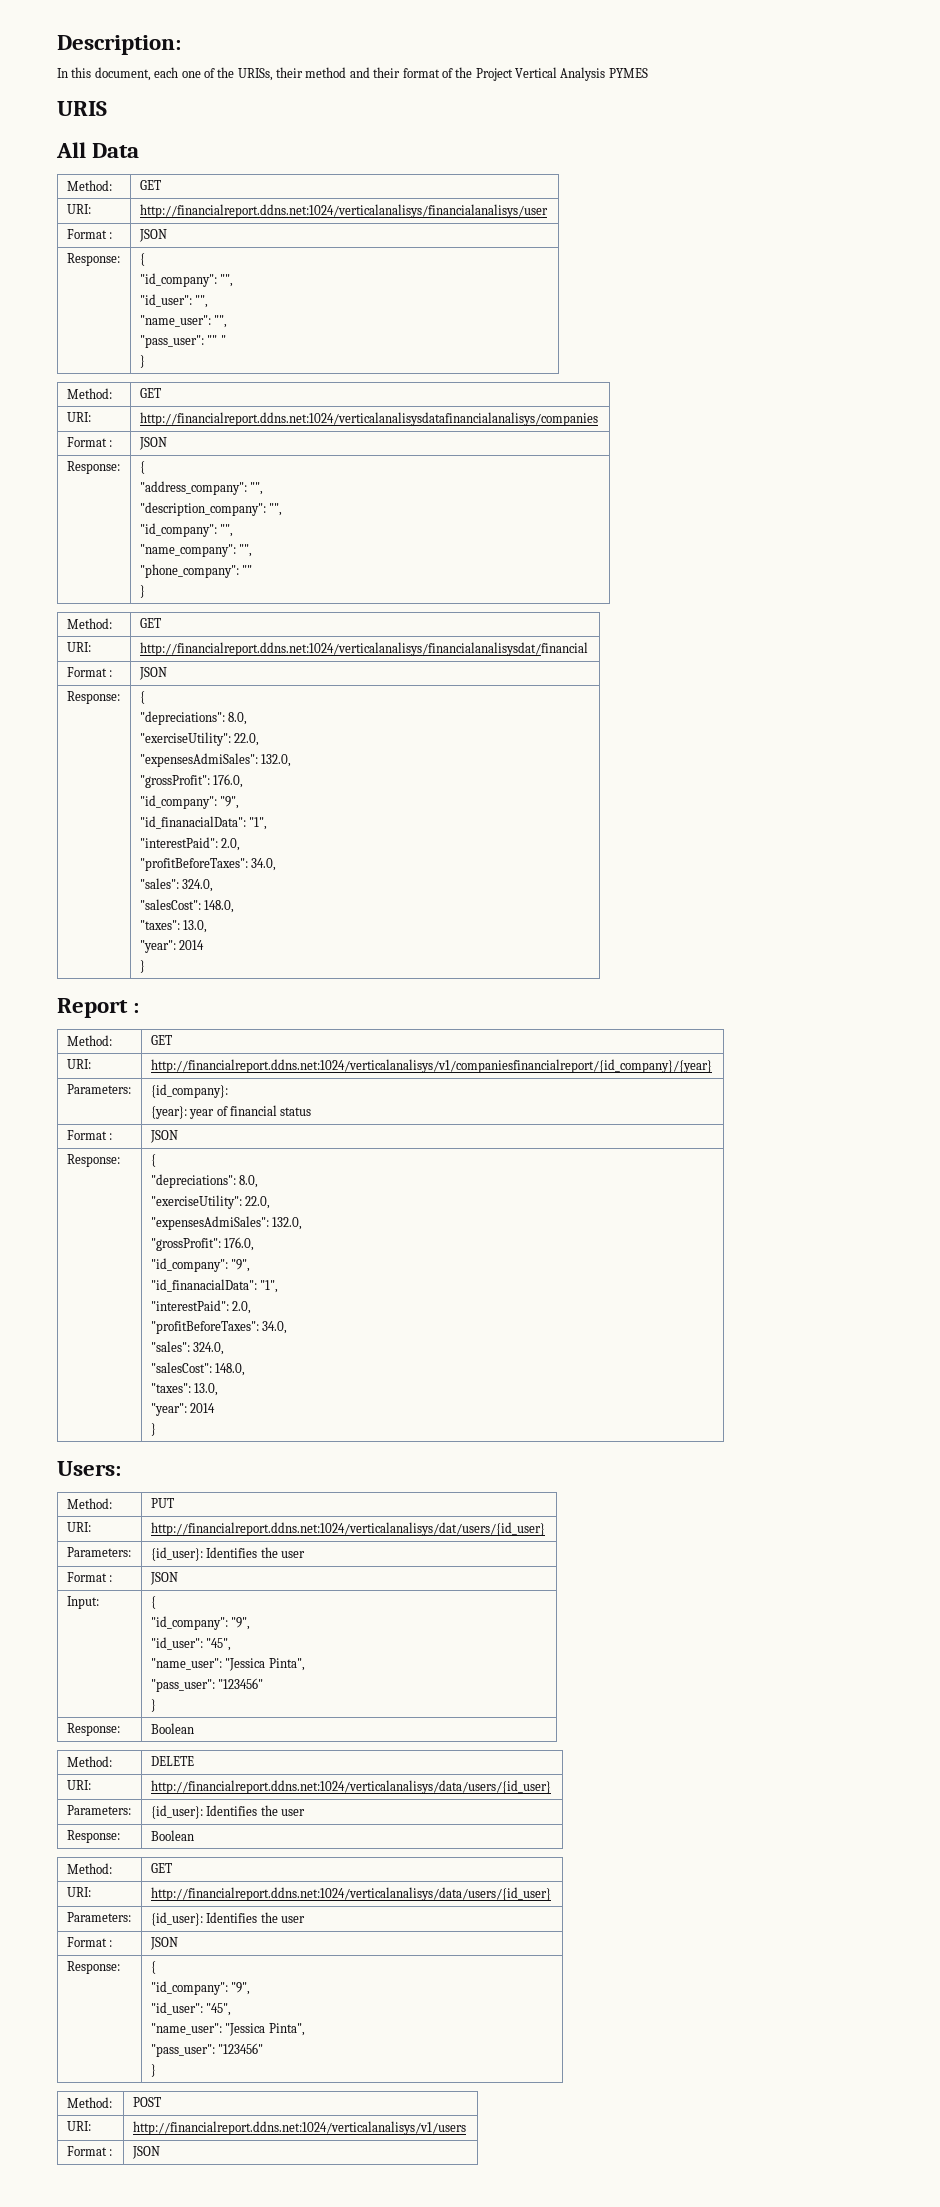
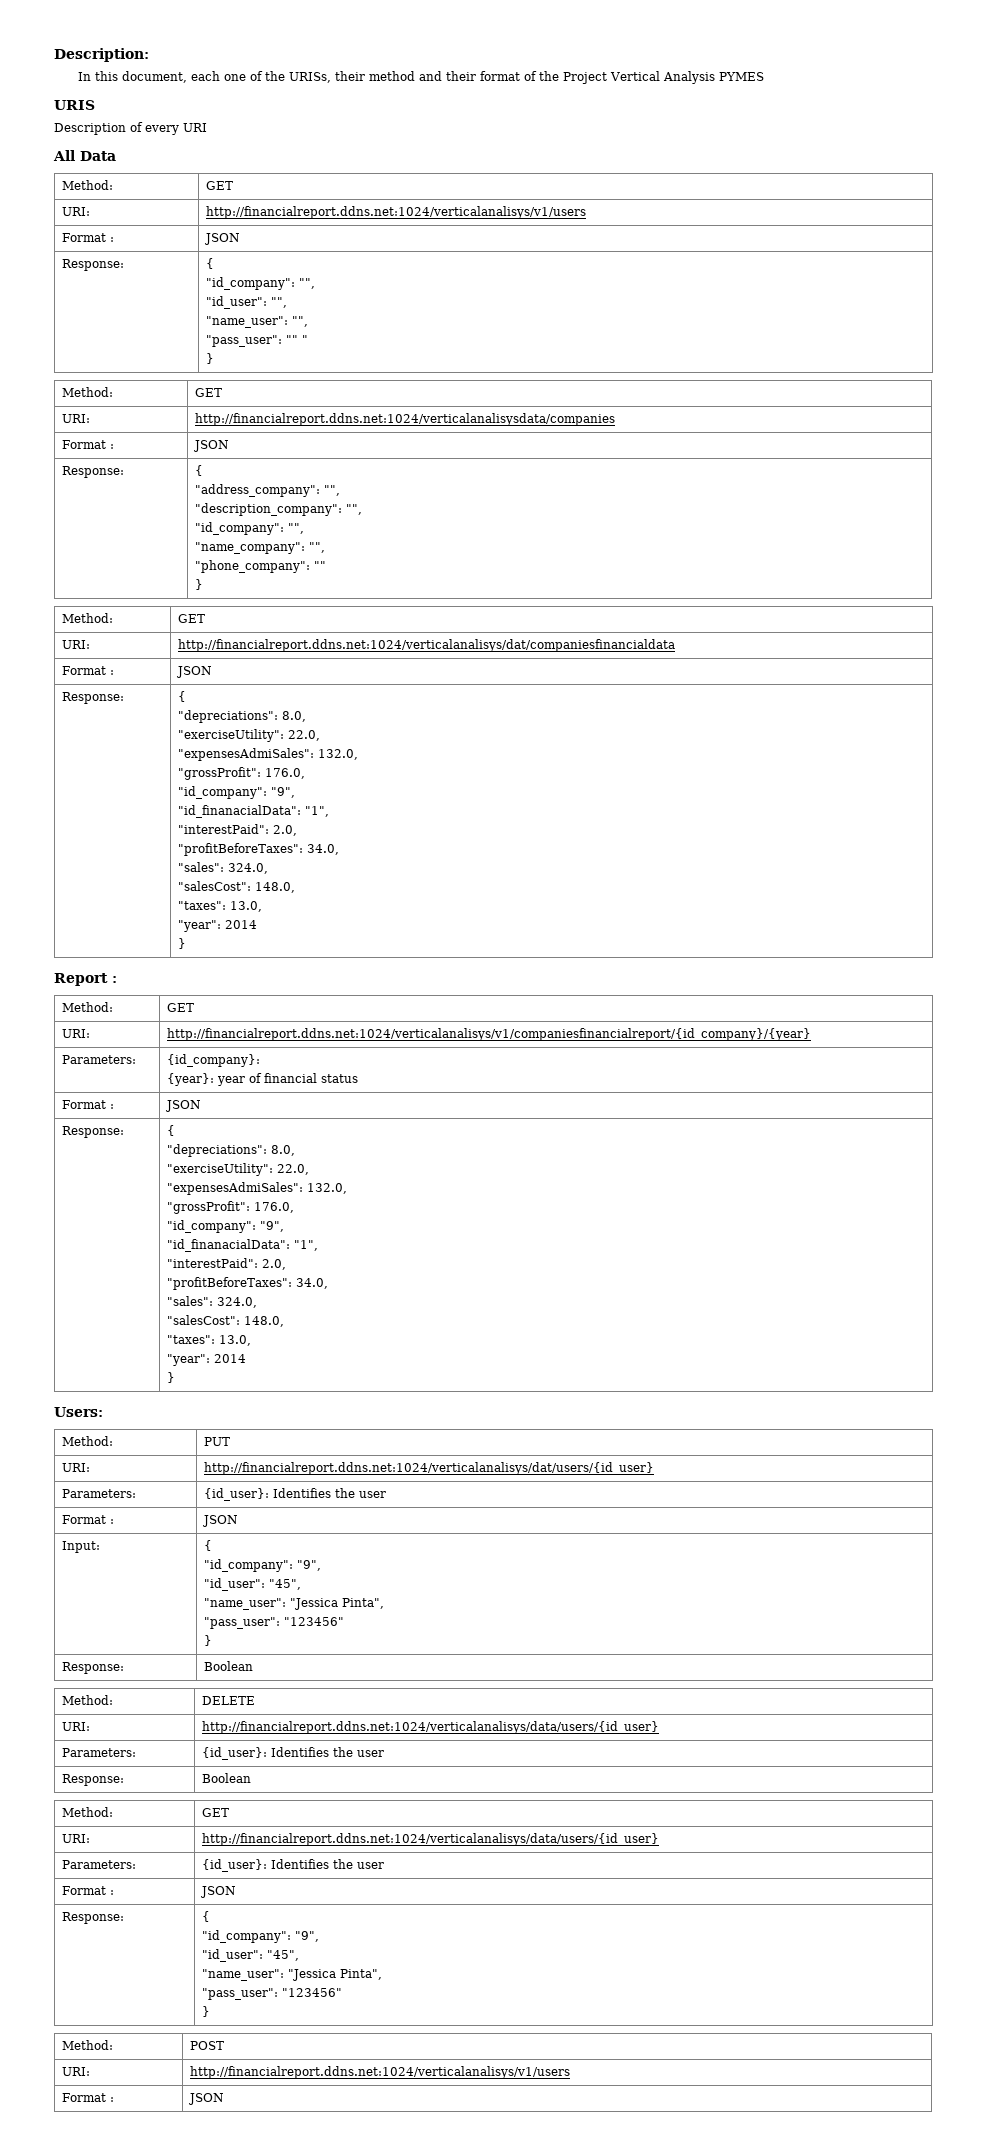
+ Description of every URI
  All Data
  Method: | GET
- URI: | http://financialreport.ddns.net:1024/verticalanalisys/financialanalisys/user
+ URI: | http://financialreport.ddns.net:1024/verticalanalisys/v1/users
- URI: | http://financialreport.ddns.net:1024/verticalanalisysdatafinancialanalisys/companies
+ URI: | http://financialreport.ddns.net:1024/verticalanalisysdata/companies
- URI: | http://financialreport.ddns.net:1024/verticalanalisys/financialanalisysdat/financial
+ URI: | http://financialreport.ddns.net:1024/verticalanalisys/dat/companiesfinancialdata

